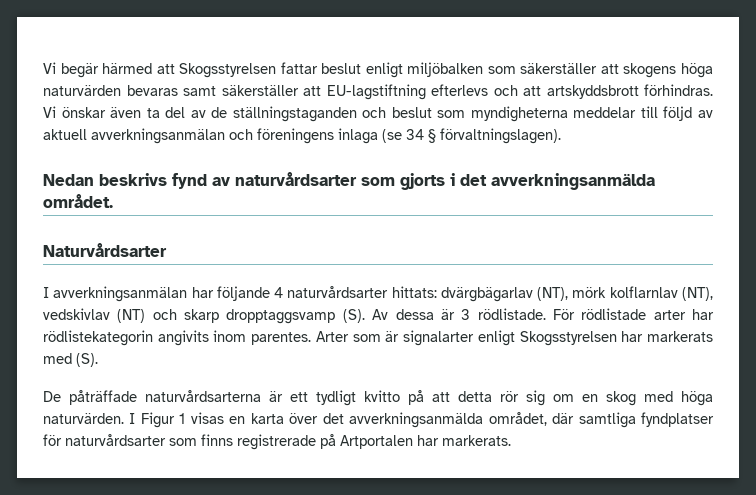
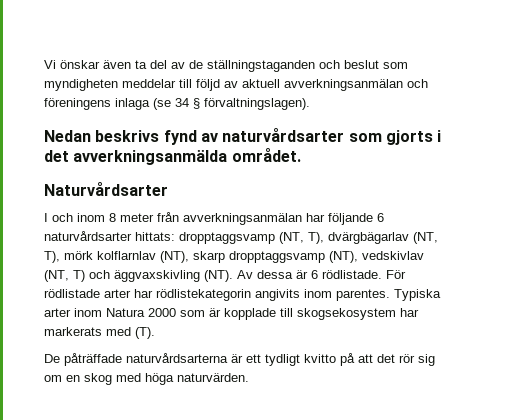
- Vi begär härmed att Skogsstyrelsen fattar beslut enligt miljöbalken som säkerställer att skogens höga naturvärden bevaras samt säkerställer att EU-lagstiftning efterlevs och att artskyddsbrott förhindras. Vi önskar även ta del av de ställningstaganden och beslut som myndigheterna meddelar till följd av aktuell avverkningsanmälan och föreningens inlaga (se 34 § förvaltningslagen).
+ Vi önskar även ta del av de ställningstaganden och beslut som myndigheten meddelar till följd av aktuell avverkningsanmälan och föreningens inlaga (se 34 § förvaltningslagen).
- I avverkningsanmälan har följande 4 naturvårdsarter hittats: dvärgbägarlav (NT), mörk kolflarnlav (NT), vedskivlav (NT) och skarp dropptaggsvamp (S). Av dessa är 3 rödlistade.
+ I och inom 8 meter från avverkningsanmälan har följande 6 naturvårdsarter hittats: dropptaggsvamp (NT, T), dvärgbägarlav (NT, T), mörk kolflarnlav (NT), skarp dropptaggsvamp (NT), vedskivlav (NT, T) och äggvaxskivling (NT). Av dessa är 6 rödlistade.
- Arter som är signalarter enligt Skogsstyrelsen har markerats med (S).
+ Typiska arter inom Natura 2000 som är kopplade till skogsekosystem har markerats med (T).
- De påträffade naturvårdsarterna är ett tydligt kvitto på att detta rör sig om en skog med höga naturvärden. I Figur 1 visas en karta över det avverkningsanmälda området, där samtliga fyndplatser för naturvårdsarter som finns registrerade på Artportalen har markerats.
+ De påträffade naturvårdsarterna är ett tydligt kvitto på att det rör sig om en skog med höga naturvärden.

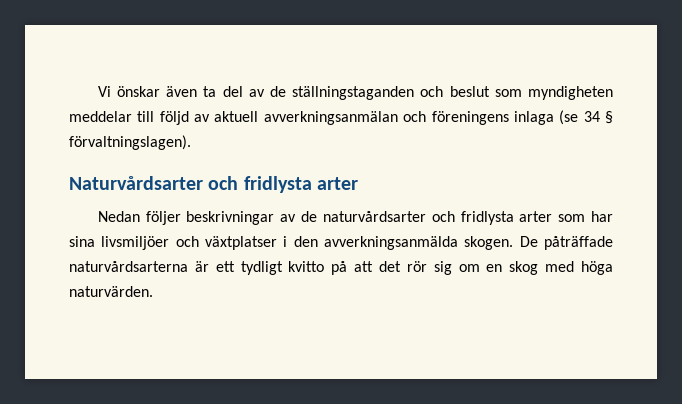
- Nedan beskrivs fynd av naturvårdsarter som gjorts i det avverkningsanmälda området.
- Naturvårdsarter
- I och inom 8 meter från avverkningsanmälan har följande 6 naturvårdsarter hittats: dropptaggsvamp (NT, T), dvärgbägarlav (NT, T), mörk kolflarnlav (NT), skarp dropptaggsvamp (NT), vedskivlav (NT, T) och äggvaxskivling (NT). Av dessa är 6 rödlistade. För rödlistade arter har rödlistekategorin angivits inom parentes. Typiska arter inom Natura 2000 som är kopplade till skogsekosystem har markerats med (T).
- De påträffade naturvårdsarterna är ett tydligt kvitto på att det rör sig om en skog med höga naturvärden.
+ Naturvårdsarter och fridlysta arter
+ Nedan följer beskrivningar av de naturvårdsarter och fridlysta arter som har sina livsmiljöer och växtplatser i den avverkningsanmälda skogen. De påträffade naturvårdsarterna är ett tydligt kvitto på att det rör sig om en skog med höga naturvärden.

